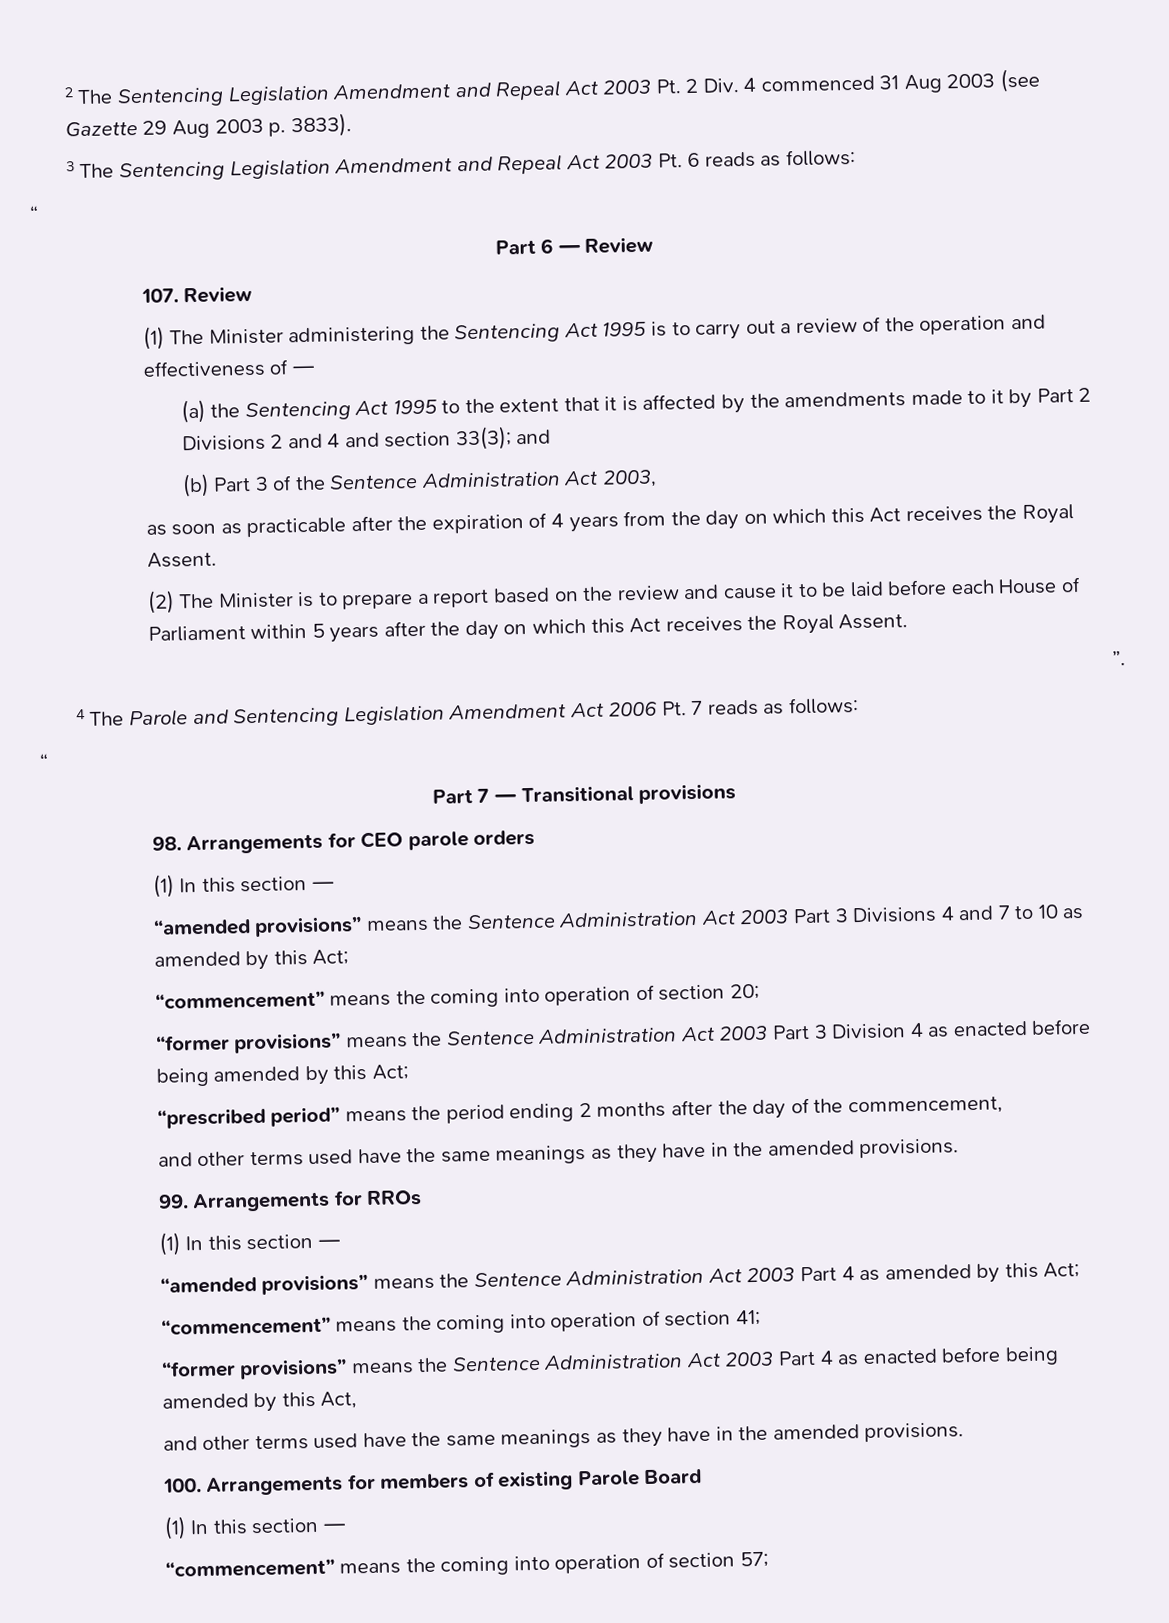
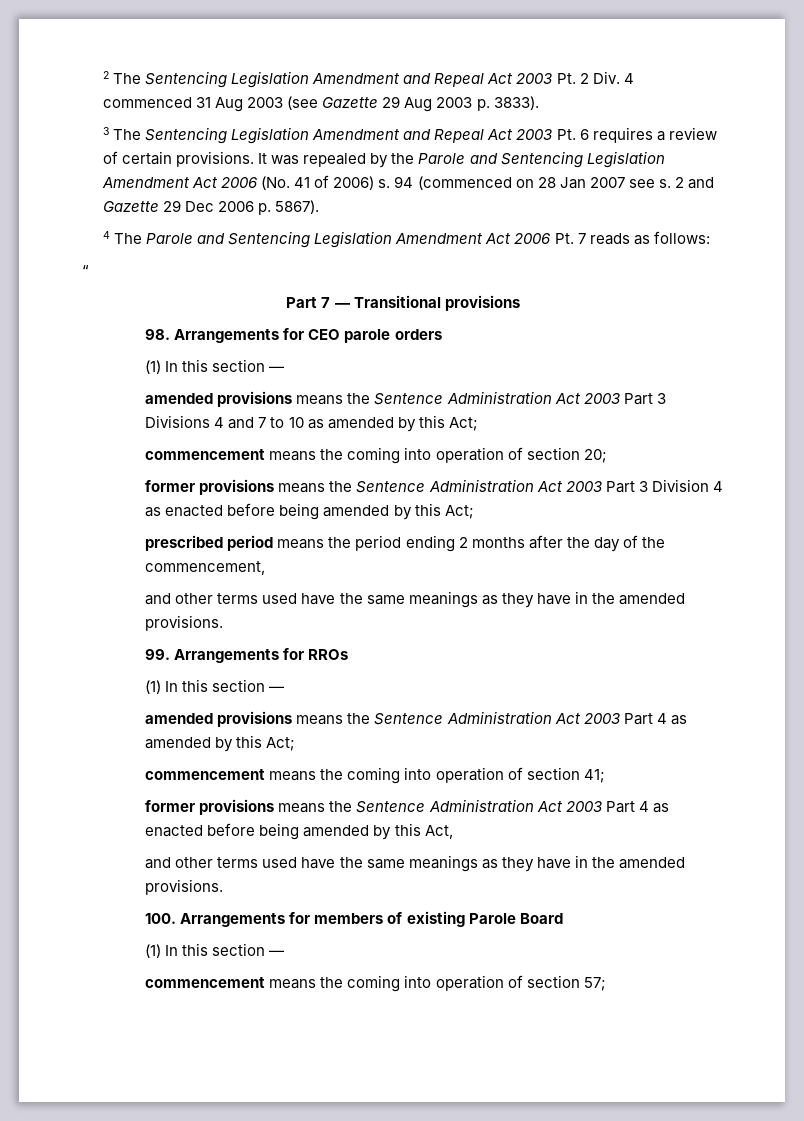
- 3 The Sentencing Legislation Amendment and Repeal Act 2003 Pt. 6 reads as follows:
- “
- Part 6 — Review
- 107. Review
- (1) The Minister administering the Sentencing Act 1995 is to carry out a review of the operation and effectiveness of —
- (a) the Sentencing Act 1995 to the extent that it is affected by the amendments made to it by Part 2 Divisions 2 and 4 and section 33(3); and
- (b) Part 3 of the Sentence Administration Act 2003,
- as soon as practicable after the expiration of 4 years from the day on which this Act receives the Royal Assent.
- (2) The Minister is to prepare a report based on the review and cause it to be laid before each House of Parliament within 5 years after the day on which this Act receives the Royal Assent.
- ”.
+ 3 The Sentencing Legislation Amendment and Repeal Act 2003 Pt. 6 requires a review of certain provisions. It was repealed by the Parole and Sentencing Legislation Amendment Act 2006 (No. 41 of 2006) s. 94 (commenced on 28 Jan 2007 see s. 2 and Gazette 29 Dec 2006 p. 5867).
- “amended provisions” means the Sentence Administration Act 2003 Part 3 Divisions 4 and 7 to 10 as amended by this Act;
+ amended provisions means the Sentence Administration Act 2003 Part 3 Divisions 4 and 7 to 10 as amended by this Act;
- “commencement” means the coming into operation of section 20;
+ commencement means the coming into operation of section 20;
- “former provisions” means the Sentence Administration Act 2003 Part 3 Division 4 as enacted before being amended by this Act;
+ former provisions means the Sentence Administration Act 2003 Part 3 Division 4 as enacted before being amended by this Act;
- “prescribed period” means the period ending 2 months after the day of the commencement,
+ prescribed period means the period ending 2 months after the day of the commencement,
- “amended provisions” means the Sentence Administration Act 2003 Part 4 as amended by this Act;
+ amended provisions means the Sentence Administration Act 2003 Part 4 as amended by this Act;
- “commencement” means the coming into operation of section 41;
+ commencement means the coming into operation of section 41;
- “former provisions” means the Sentence Administration Act 2003 Part 4 as enacted before being amended by this Act,
+ former provisions means the Sentence Administration Act 2003 Part 4 as enacted before being amended by this Act,
- “commencement” means the coming into operation of section 57;
+ commencement means the coming into operation of section 57;

